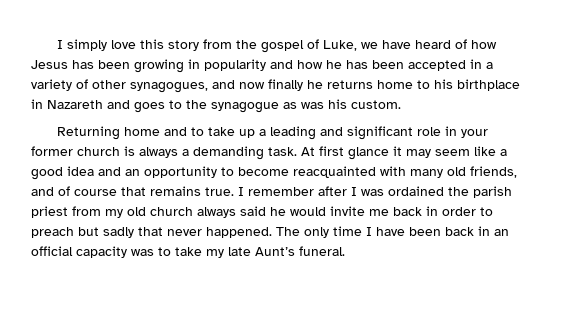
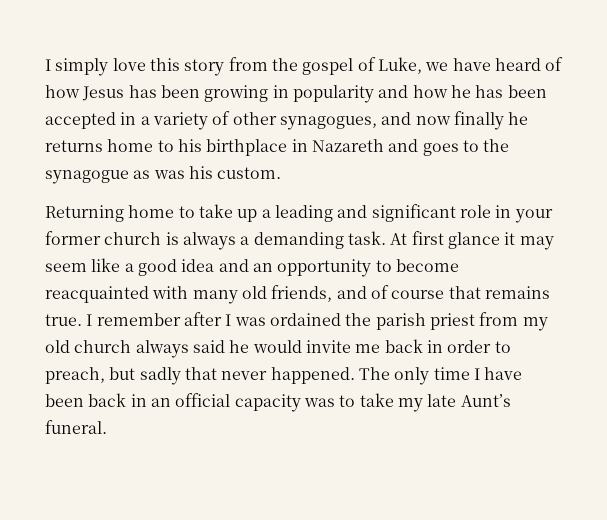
- Returning home and to take up a leading and significant role in your former church is always a demanding task.
+ Returning home to take up a leading and significant role in your former church is always a demanding task.
- I remember after I was ordained the parish priest from my old church always said he would invite me back in order to preach but sadly that never happened.
+ I remember after I was ordained the parish priest from my old church always said he would invite me back in order to preach, but sadly that never happened.

